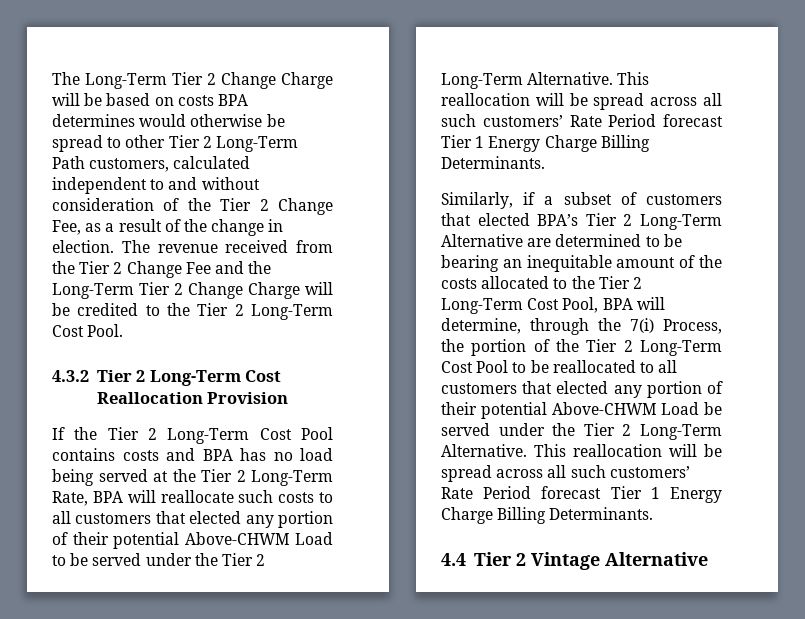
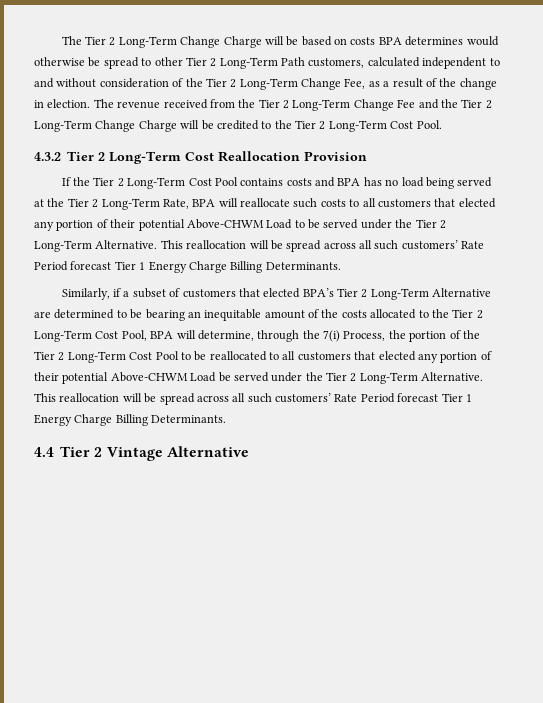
- The Long-Term Tier 2 Change Charge will be based on costs BPA determines would otherwise be spread to other Tier 2 Long-Term Path customers, calculated independent to and without consideration of the Tier 2 Change Fee, as a result of the change in election.
+ The Tier 2 Long-Term Change Charge will be based on costs BPA determines would otherwise be spread to other Tier 2 Long-Term Path customers, calculated independent to and without consideration of the Tier 2 Long-Term Change Fee, as a result of the change in election.
- The revenue received from the Tier 2 Change Fee and the Long-Term Tier 2 Change Charge will be credited to the Tier 2 Long-Term Cost Pool.
+ The revenue received from the Tier 2 Long-Term Change Fee and the Tier 2 Long-Term Change Charge will be credited to the Tier 2 Long-Term Cost Pool.

